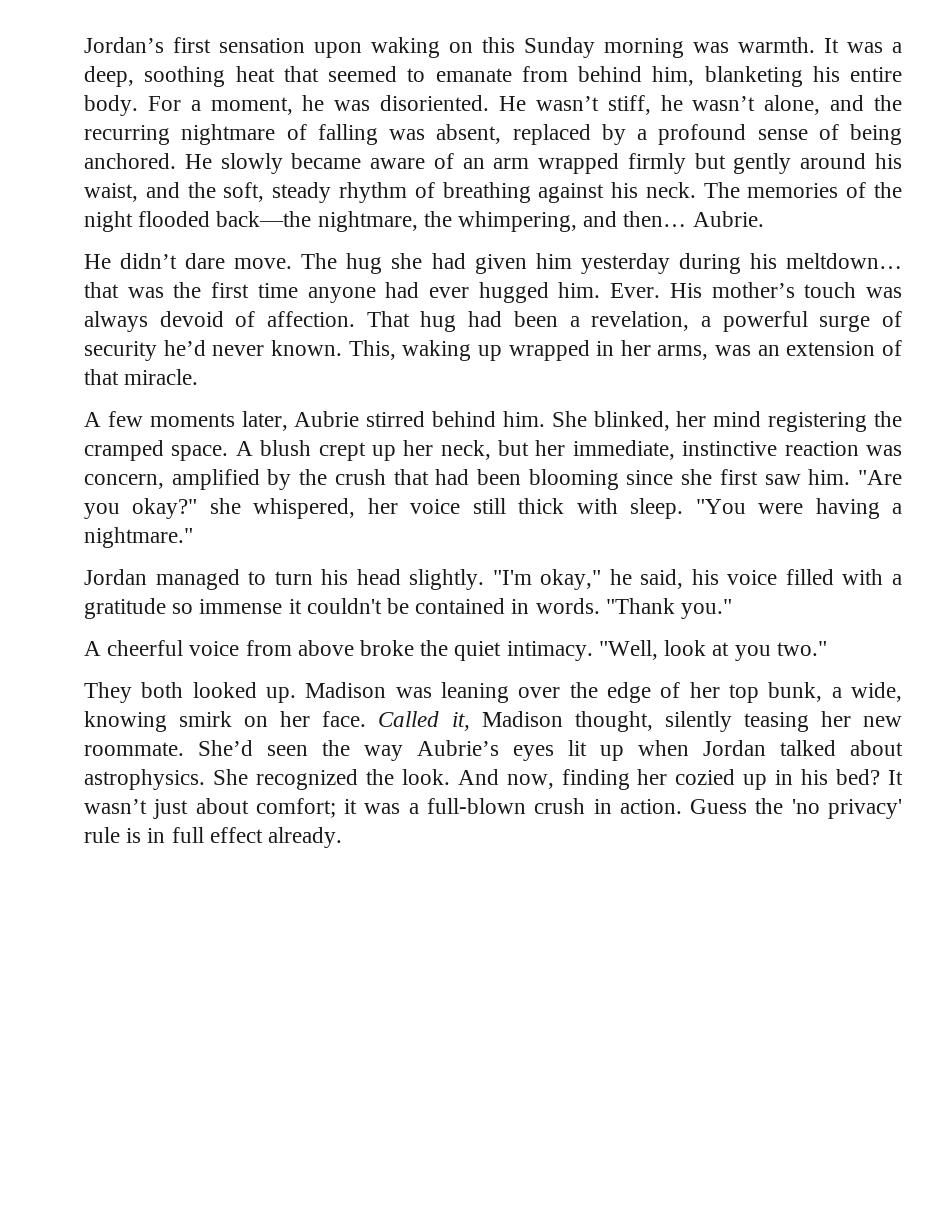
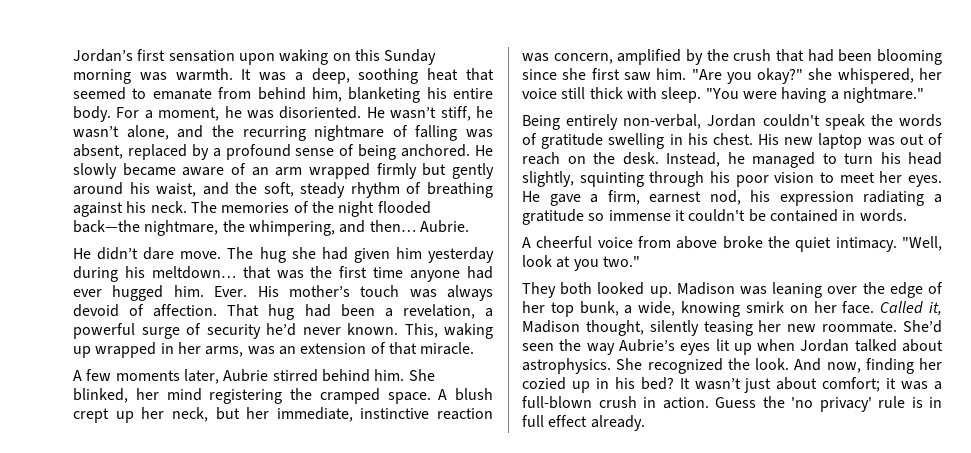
- Jordan managed to turn his head slightly. "I'm okay," he said, his voice filled with a gratitude so immense it couldn't be contained in words. "Thank you."
+ Being entirely non-verbal, Jordan couldn't speak the words of gratitude swelling in his chest. His new laptop was out of reach on the desk. Instead, he managed to turn his head slightly, squinting through his poor vision to meet her eyes. He gave a firm, earnest nod, his expression radiating a gratitude so immense it couldn't be contained in words.

